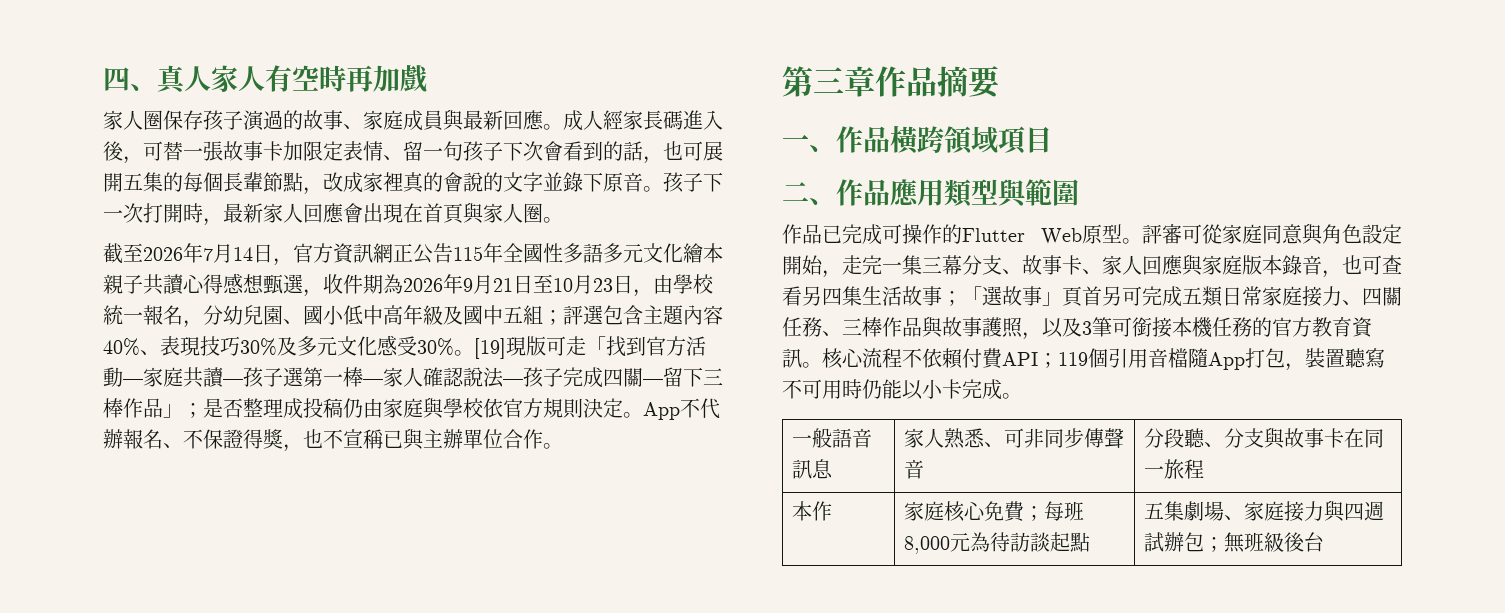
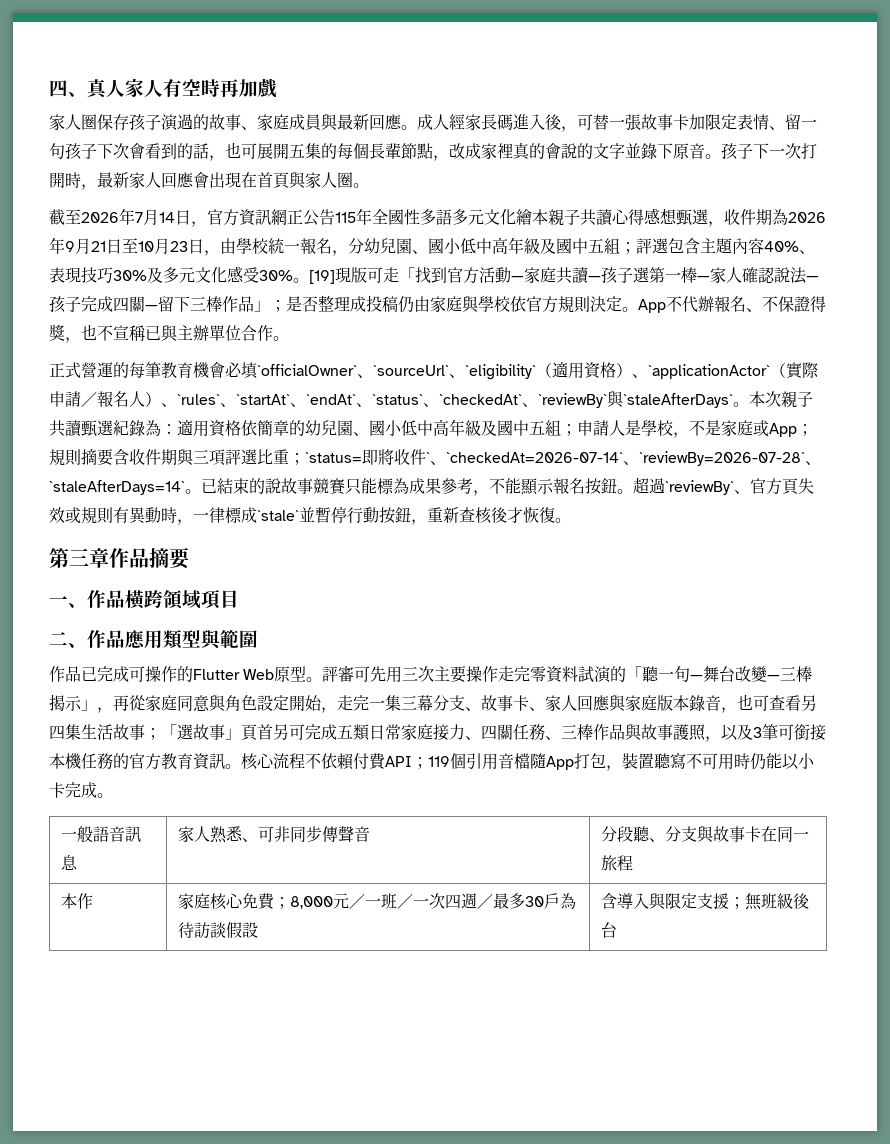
+ 正式營運的每筆教育機會必填`officialOwner`、`sourceUrl`、`eligibility`（適用資格）、`applicationActor`（實際申請／報名人）、`rules`、`startAt`、`endAt`、`status`、`checkedAt`、`reviewBy`與`staleAfterDays`。本次親子共讀甄選紀錄為：適用資格依簡章的幼兒園、國小低中高年級及國中五組；申請人是學校，不是家庭或App；規則摘要含收件期與三項評選比重；`status=即將收件`、`checkedAt=2026-07-14`、`reviewBy=2026-07-28`、`staleAfterDays=14`。已結束的說故事競賽只能標為成果參考，不能顯示報名按鈕。超過`reviewBy`、官方頁失效或規則有異動時，一律標成`stale`並暫停行動按鈕，重新查核後才恢復。
- 評審可從家庭同意與角色設定開始，走完一集三幕分支、故事卡、家人回應與家庭版本錄音，也可查看另四集生活故事；「選故事」頁首另可完成五類日常家庭接力、四關任務、三棒作品與故事護照，以及3筆可銜接本機任務的官方教育資訊。
+ 評審可先用三次主要操作走完零資料試演的「聽一句—舞台改變—三棒揭示」，再從家庭同意與角色設定開始，走完一集三幕分支、故事卡、家人回應與家庭版本錄音，也可查看另四集生活故事；「選故事」頁首另可完成五類日常家庭接力、四關任務、三棒作品與故事護照，以及3筆可銜接本機任務的官方教育資訊。
- 本作 | 家庭核心免費；每班8,000元為待訪談起點 | 五集劇場、家庭接力與四週試辦包；無班級後台
+ 本作 | 家庭核心免費；8,000元／一班／一次四週／最多30戶為待訪談假設 | 含導入與限定支援；無班級後台

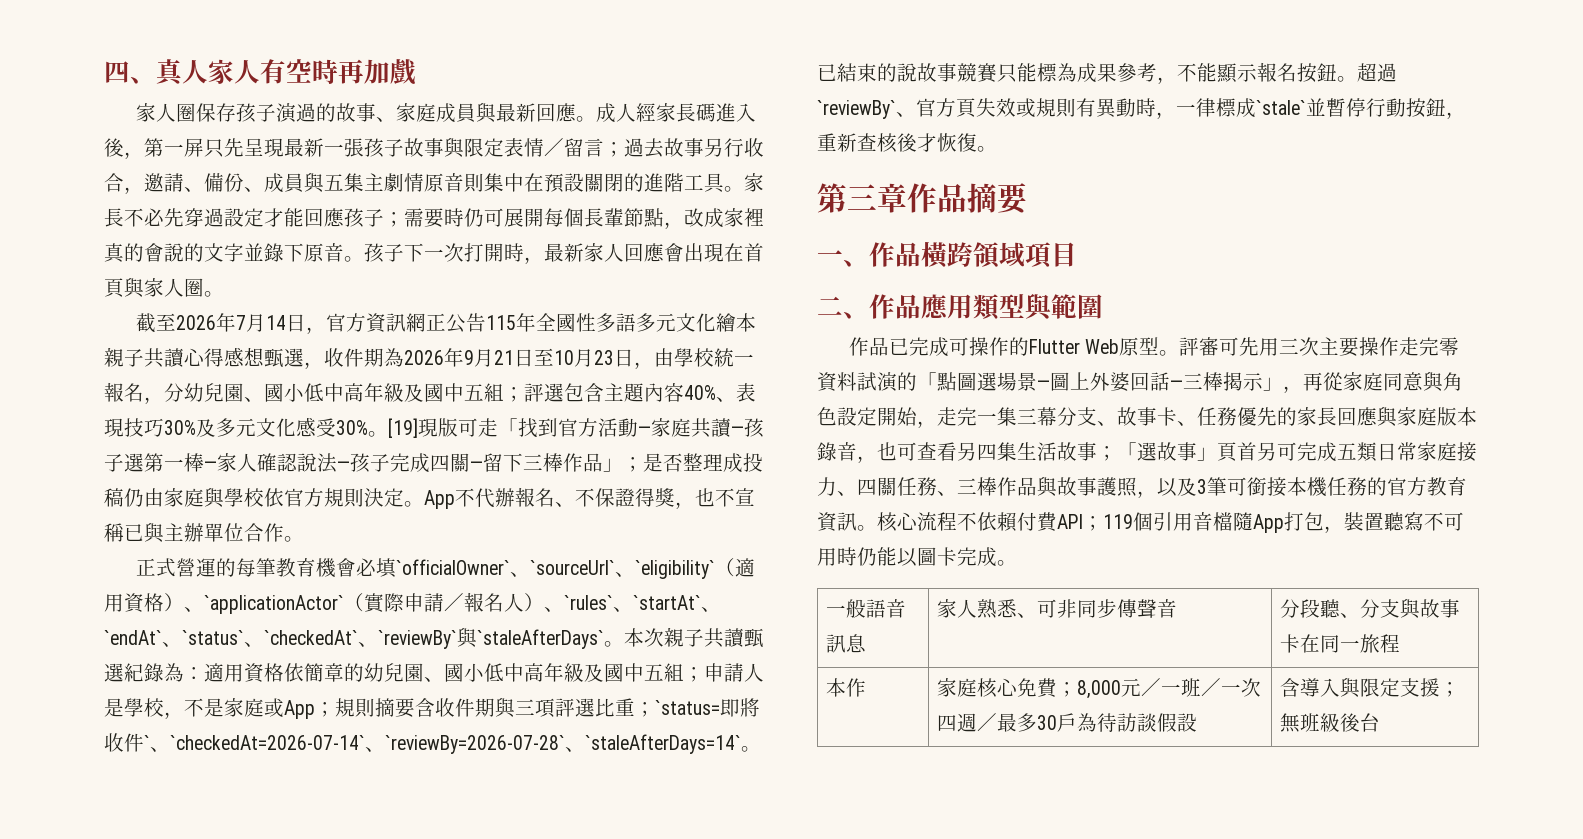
- 成人經家長碼進入後，可替一張故事卡加限定表情、留一句孩子下次會看到的話，也可展開五集的每個長輩節點，改成家裡真的會說的文字並錄下原音。
+ 成人經家長碼進入後，第一屏只先呈現最新一張孩子故事與限定表情／留言；過去故事另行收合，邀請、備份、成員與五集主劇情原音則集中在預設關閉的進階工具。家長不必先穿過設定才能回應孩子；需要時仍可展開每個長輩節點，改成家裡真的會說的文字並錄下原音。
- 評審可先用三次主要操作走完零資料試演的「聽一句—舞台改變—三棒揭示」，再從家庭同意與角色設定開始，走完一集三幕分支、故事卡、家人回應與家庭版本錄音，也可查看另四集生活故事；
+ 評審可先用三次主要操作走完零資料試演的「點圖選場景—圖上外婆回話—三棒揭示」，再從家庭同意與角色設定開始，走完一集三幕分支、故事卡、任務優先的家長回應與家庭版本錄音，也可查看另四集生活故事；
- 核心流程不依賴付費API；119個引用音檔隨App打包，裝置聽寫不可用時仍能以小卡完成。
+ 核心流程不依賴付費API；119個引用音檔隨App打包，裝置聽寫不可用時仍能以圖卡完成。

